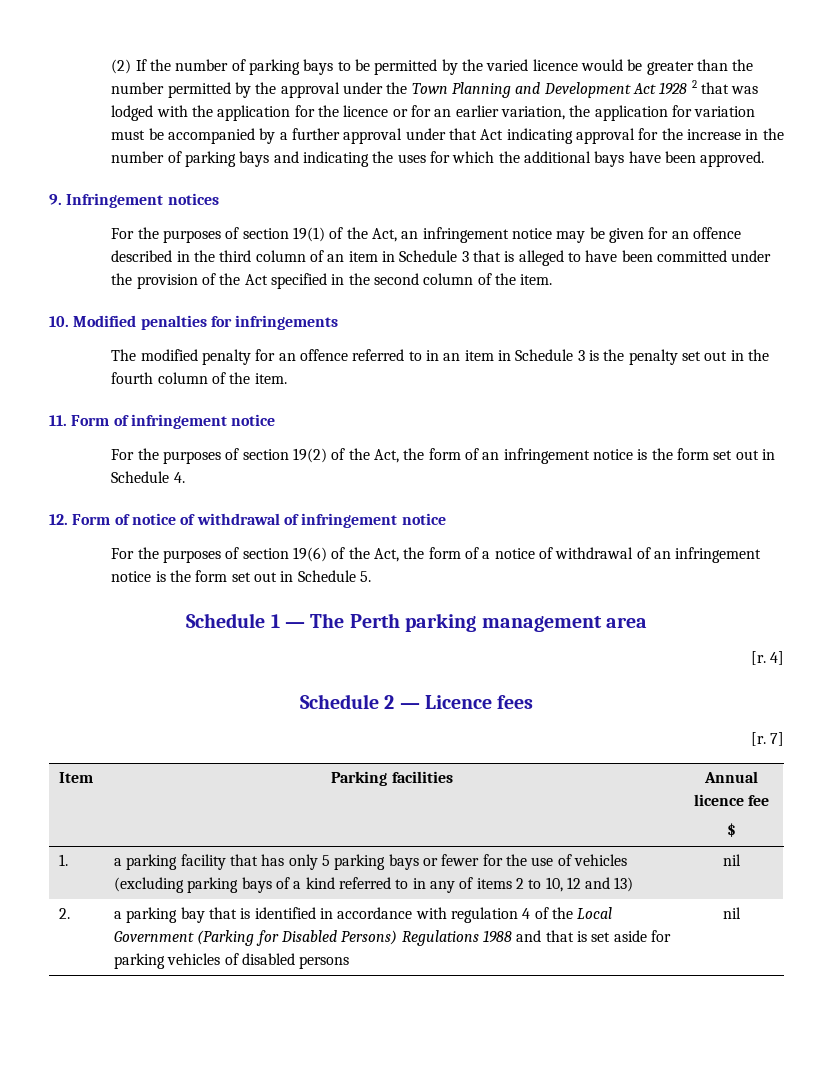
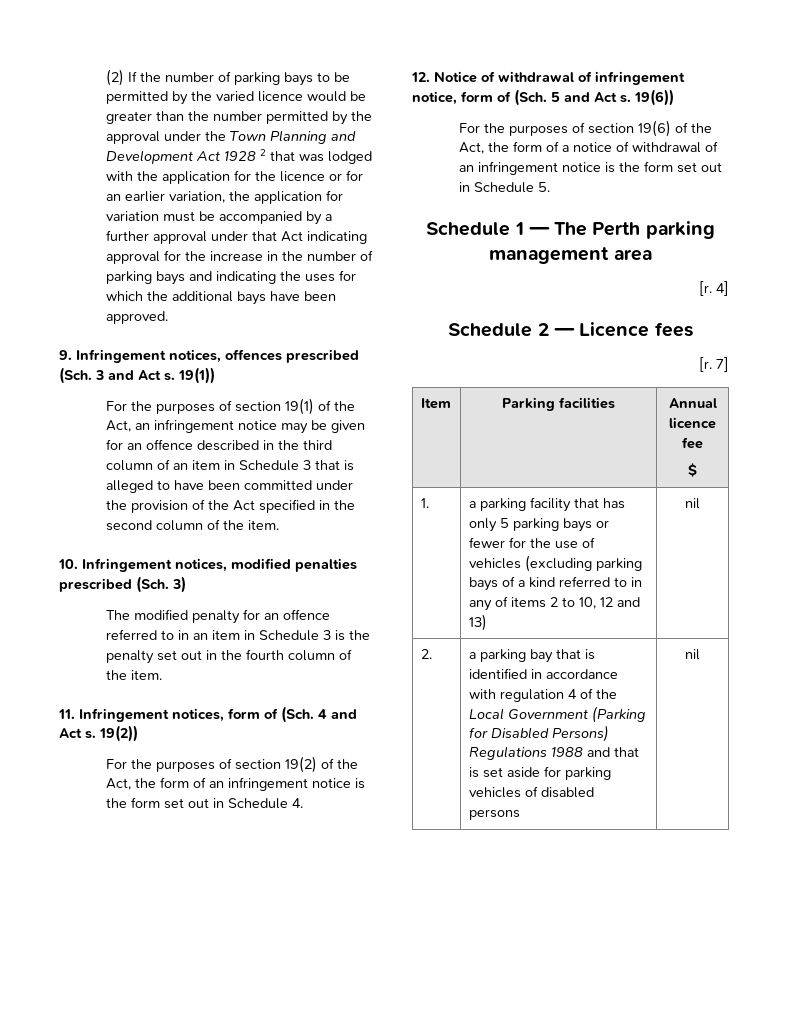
- 9. Infringement notices
+ 9. Infringement notices, offences prescribed (Sch. 3 and Act s. 19(1))
- 10. Modified penalties for infringements
+ 10. Infringement notices, modified penalties prescribed (Sch. 3)
- 11. Form of infringement notice
+ 11. Infringement notices, form of (Sch. 4 and Act s. 19(2))
- 12. Form of notice of withdrawal of infringement notice
+ 12. Notice of withdrawal of infringement notice, form of (Sch. 5 and Act s. 19(6))

